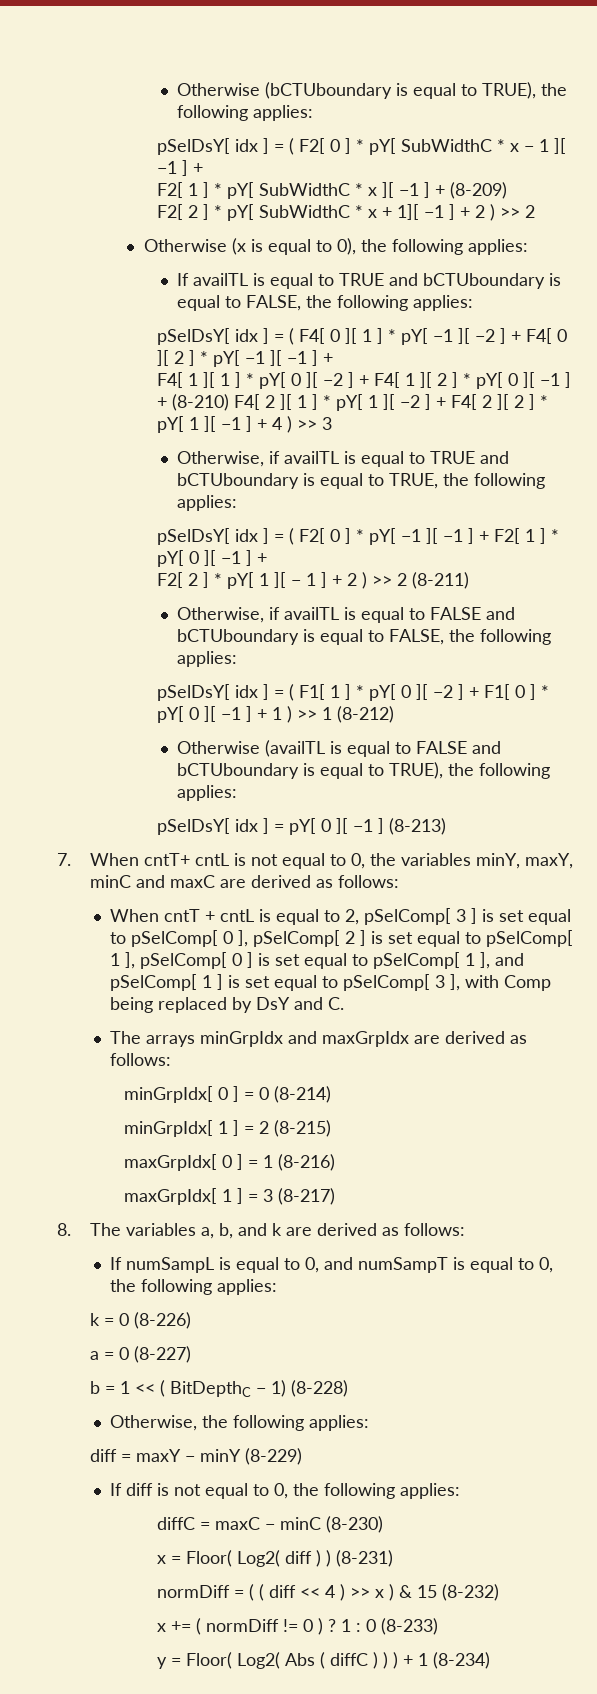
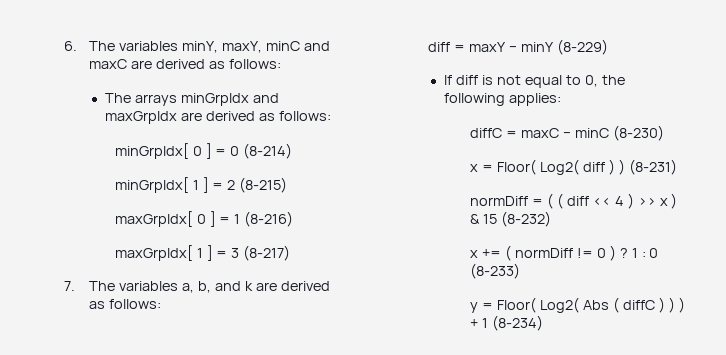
- Otherwise (bCTUboundary is equal to TRUE), the following applies:
- pSelDsY[ idx ] = ( F2[ 0 ] * pY[ SubWidthC * x − 1 ][ −1 ] +
- F2[ 1 ] * pY[ SubWidthC * x ][ −1 ] + (8-209)
- F2[ 2 ] * pY[ SubWidthC * x + 1][ −1 ] + 2 ) >> 2
- Otherwise (x is equal to 0), the following applies:
- If availTL is equal to TRUE and bCTUboundary is equal to FALSE, the following applies:
- pSelDsY[ idx ] = ( F4[ 0 ][ 1 ] * pY[ −1 ][ −2 ] + F4[ 0 ][ 2 ] * pY[ −1 ][ −1 ] +
- F4[ 1 ][ 1 ] * pY[ 0 ][ −2 ] + F4[ 1 ][ 2 ] * pY[ 0 ][ −1 ] + (8-210) F4[ 2 ][ 1 ] * pY[ 1 ][ −2 ] + F4[ 2 ][ 2 ] * pY[ 1 ][ −1 ] + 4 ) >> 3
- Otherwise, if availTL is equal to TRUE and bCTUboundary is equal to TRUE, the following applies:
- pSelDsY[ idx ] = ( F2[ 0 ] * pY[ −1 ][ −1 ] + F2[ 1 ] * pY[ 0 ][ −1 ] +
- F2[ 2 ] * pY[ 1 ][ − 1 ] + 2 ) >> 2 (8-211)
- Otherwise, if availTL is equal to FALSE and bCTUboundary is equal to FALSE, the following applies:
- pSelDsY[ idx ] = ( F1[ 1 ] * pY[ 0 ][ −2 ] + F1[ 0 ] * pY[ 0 ][ −1 ] + 1 ) >> 1 (8-212)
- Otherwise (availTL is equal to FALSE and bCTUboundary is equal to TRUE), the following applies:
- pSelDsY[ idx ] = pY[ 0 ][ −1 ] (8-213)
- 7. When cntT+ cntL is not equal to 0, the variables minY, maxY, minC and maxC are derived as follows:
+ 6. The variables minY, maxY, minC and maxC are derived as follows:
- When cntT + cntL is equal to 2, pSelComp[ 3 ] is set equal to pSelComp[ 0 ], pSelComp[ 2 ] is set equal to pSelComp[ 1 ], pSelComp[ 0 ] is set equal to pSelComp[ 1 ], and pSelComp[ 1 ] is set equal to pSelComp[ 3 ], with Comp being replaced by DsY and C.
- 8. The variables a, b, and k are derived as follows:
+ 7. The variables a, b, and k are derived as follows:
- If numSampL is equal to 0, and numSampT is equal to 0, the following applies:
- k = 0 (8-226)
- a = 0 (8-227)
- b = 1 << ( BitDepthC − 1) (8-228)
- Otherwise, the following applies:

